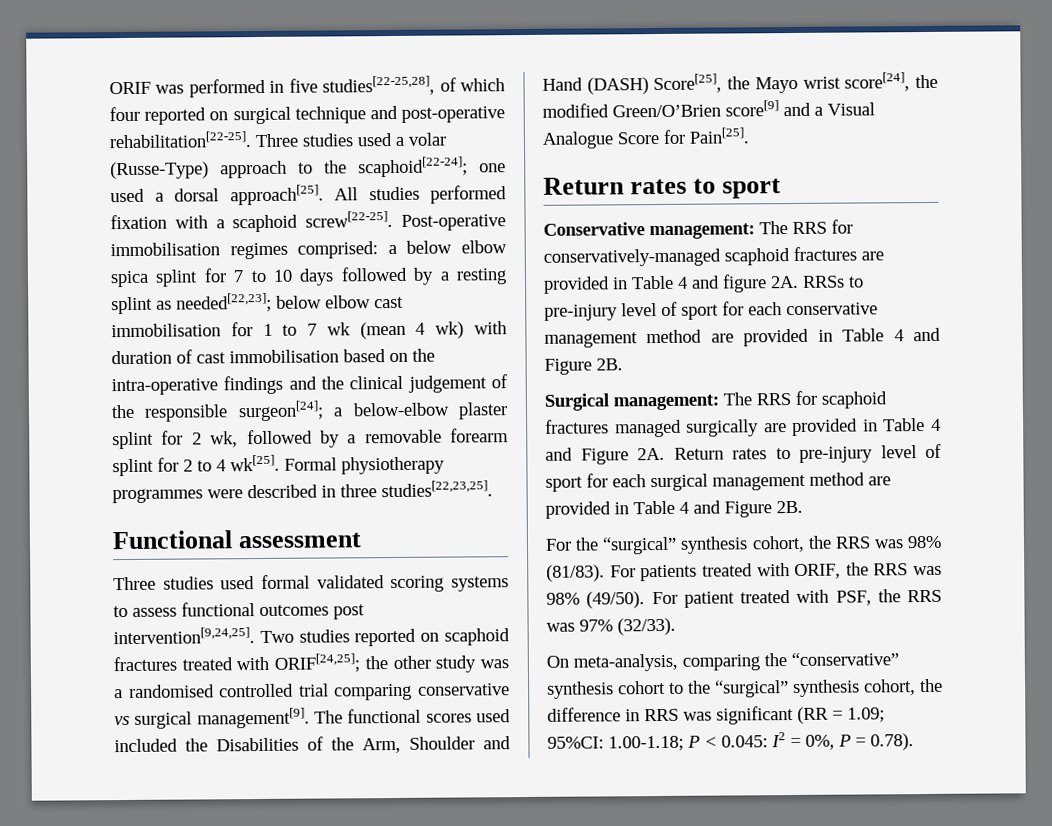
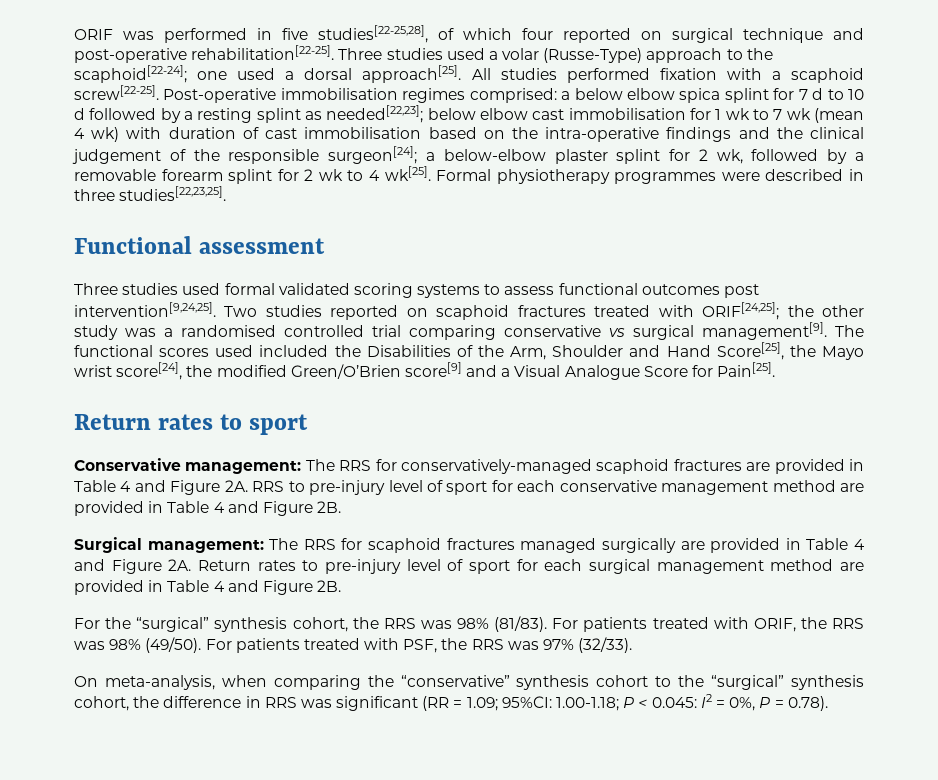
- a below elbow spica splint for 7 to 10 days followed by a resting splint as needed[22,23];
+ a below elbow spica splint for 7 d to 10 d followed by a resting splint as needed[22,23];
- below elbow cast immobilisation for 1 to 7 wk (mean 4 wk) with duration of cast immobilisation based on the intra-operative findings and the clinical judgement of the responsible surgeon[24];
+ below elbow cast immobilisation for 1 wk to 7 wk (mean 4 wk) with duration of cast immobilisation based on the intra-operative findings and the clinical judgement of the responsible surgeon[24];
- a below-elbow plaster splint for 2 wk, followed by a removable forearm splint for 2 to 4 wk[25].
+ a below-elbow plaster splint for 2 wk, followed by a removable forearm splint for 2 wk to 4 wk[25].
- The functional scores used included the Disabilities of the Arm, Shoulder and Hand (DASH) Score[25], the Mayo wrist score[24], the modified Green/O’Brien score[9] and a Visual Analogue Score for Pain[25].
+ The functional scores used included the Disabilities of the Arm, Shoulder and Hand Score[25], the Mayo wrist score[24], the modified Green/O’Brien score[9] and a Visual Analogue Score for Pain[25].
- Conservative management: The RRS for conservatively-managed scaphoid fractures are provided in Table 4 and figure 2A. RRSs to pre-injury level of sport for each conservative management method are provided in Table 4 and Figure 2B.
+ Conservative management: The RRS for conservatively-managed scaphoid fractures are provided in Table 4 and Figure 2A. RRS to pre-injury level of sport for each conservative management method are provided in Table 4 and Figure 2B.
- For patient treated with PSF, the RRS was 97% (32/33).
+ For patients treated with PSF, the RRS was 97% (32/33).
- On meta-analysis, comparing the “conservative” synthesis cohort to the “surgical” synthesis cohort, the difference in RRS was significant (RR = 1.09; 95%CI: 1.00-1.18; P < 0.045: I2 = 0%, P = 0.78).
+ On meta-analysis, when comparing the “conservative” synthesis cohort to the “surgical” synthesis cohort, the difference in RRS was significant (RR = 1.09; 95%CI: 1.00-1.18; P < 0.045: I2 = 0%, P = 0.78).

